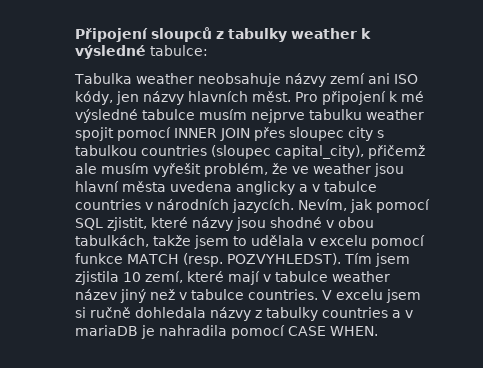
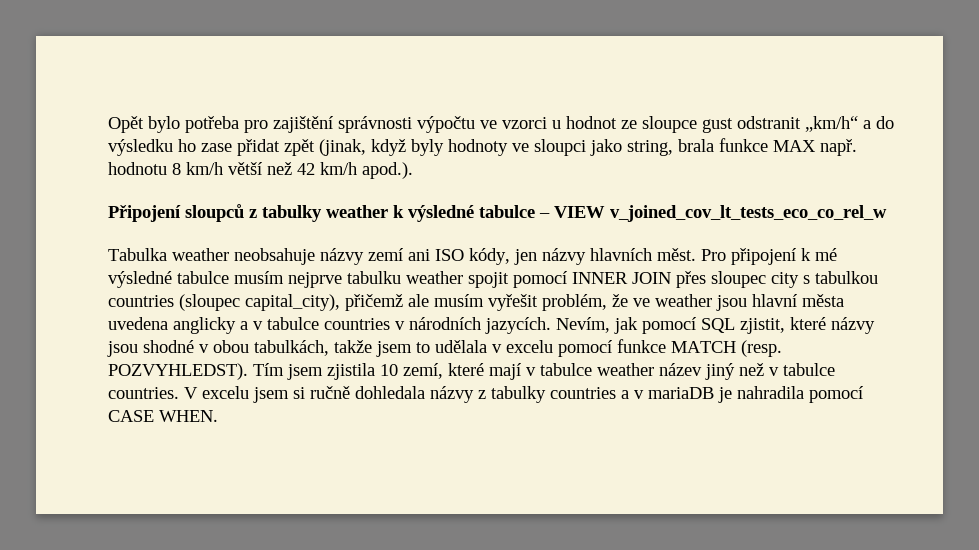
+ Opět bylo potřeba pro zajištění správnosti výpočtu ve vzorci u hodnot ze sloupce gust odstranit „km/h“ a do výsledku ho zase přidat zpět (jinak, když byly hodnoty ve sloupci jako string, brala funkce MAX např. hodnotu 8 km/h větší než 42 km/h apod.).
- Připojení sloupců z tabulky weather k výsledné tabulce:
+ Připojení sloupců z tabulky weather k výsledné tabulce – VIEW v_joined_cov_lt_tests_eco_co_rel_w

